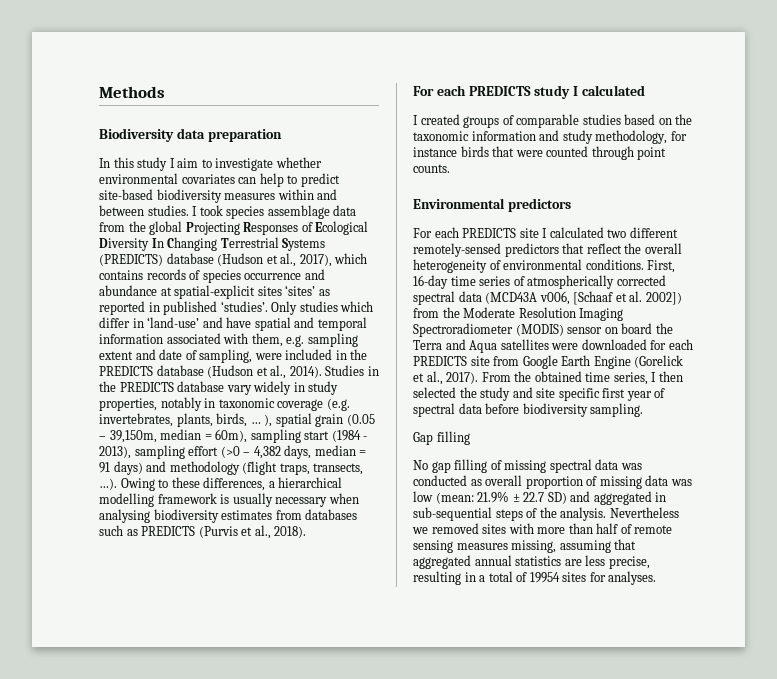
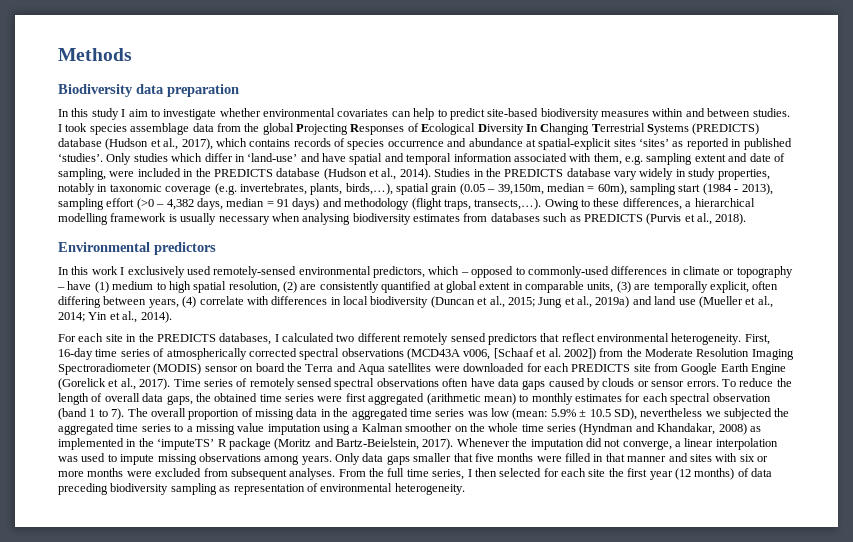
- Studies in the PREDICTS database vary widely in study properties, notably in taxonomic coverage (e.g. invertebrates, plants, birds, … ), spatial grain (0.05 – 39,150m, median = 60m), sampling start (1984 - 2013), sampling effort (>0 – 4,382 days, median = 91 days) and methodology (flight traps, transects, …).
+ Studies in the PREDICTS database vary widely in study properties, notably in taxonomic coverage (e.g. invertebrates, plants, birds,…), spatial grain (0.05 – 39,150m, median = 60m), sampling start (1984 - 2013), sampling effort (>0 – 4,382 days, median = 91 days) and methodology (flight traps, transects,…).
- For each PREDICTS study I calculated
- I created groups of comparable studies based on the taxonomic information and study methodology, for instance birds that were counted through point counts.
  Environmental predictors
- For each PREDICTS site I calculated two different remotely-sensed predictors that reflect the overall heterogeneity of environmental conditions.
+ In this work I exclusively used remotely-sensed environmental predictors, which – opposed to commonly-used differences in climate or topography – have (1) medium to high spatial resolution, (2) are consistently quantified at global extent in comparable units, (3) are temporally explicit, often differing between years, (4) correlate with differences in local biodiversity (Duncan et al., 2015; Jung et al., 2019a) and land use (Mueller et al., 2014; Yin et al., 2014).
+ For each site in the PREDICTS databases, I calculated two different remotely sensed predictors that reflect environmental heterogeneity.
- First, 16-day time series of atmospherically corrected spectral data (MCD43A v006, [Schaaf et al. 2002]) from the Moderate Resolution Imaging Spectroradiometer (MODIS) sensor on board the Terra and Aqua satellites were downloaded for each PREDICTS site from Google Earth Engine (Gorelick et al., 2017).
+ First, 16-day time series of atmospherically corrected spectral observations (MCD43A v006, [Schaaf et al. 2002]) from the Moderate Resolution Imaging Spectroradiometer (MODIS) sensor on board the Terra and Aqua satellites were downloaded for each PREDICTS site from Google Earth Engine (Gorelick et al., 2017).
+ Time series of remotely sensed spectral observations often have data gaps caused by clouds or sensor errors. To reduce the length of overall data gaps, the obtained time series were first aggregated (arithmetic mean) to monthly estimates for each spectral observation (band 1 to 7). The overall proportion of missing data in the aggregated time series was low (mean: 5.9% ± 10.5 SD), nevertheless we subjected the aggregated time series to a missing value imputation using a Kalman smoother on the whole time series (Hyndman and Khandakar, 2008) as implemented in the ‘imputeTS’ R package (Moritz and Bartz-Beielstein, 2017). Whenever the imputation did not converge, a linear interpolation was used to impute missing observations among years. Only data gaps smaller that five months were filled in that manner and sites with six or more months were excluded from subsequent analyses.
- From the obtained time series, I then selected the study and site specific first year of spectral data before biodiversity sampling.
- Gap filling
- No gap filling of missing spectral data was conducted as overall proportion of missing data was low (mean: 21.9% ± 22.7 SD) and aggregated in sub-sequential steps of the analysis. Nevertheless we removed sites with more than half of remote sensing measures missing, assuming that aggregated annual statistics are less precise, resulting in a total of 19954 sites for analyses.
+ From the full time series, I then selected for each site the first year (12 months) of data preceding biodiversity sampling as representation of environmental heterogeneity.

